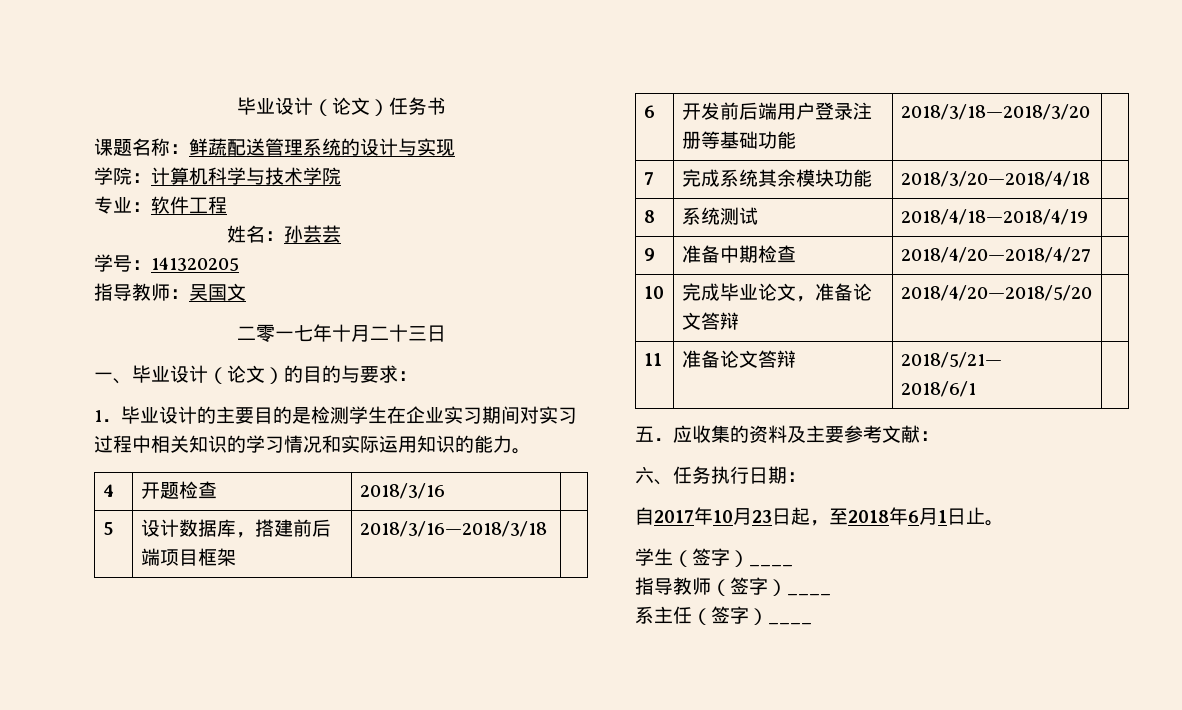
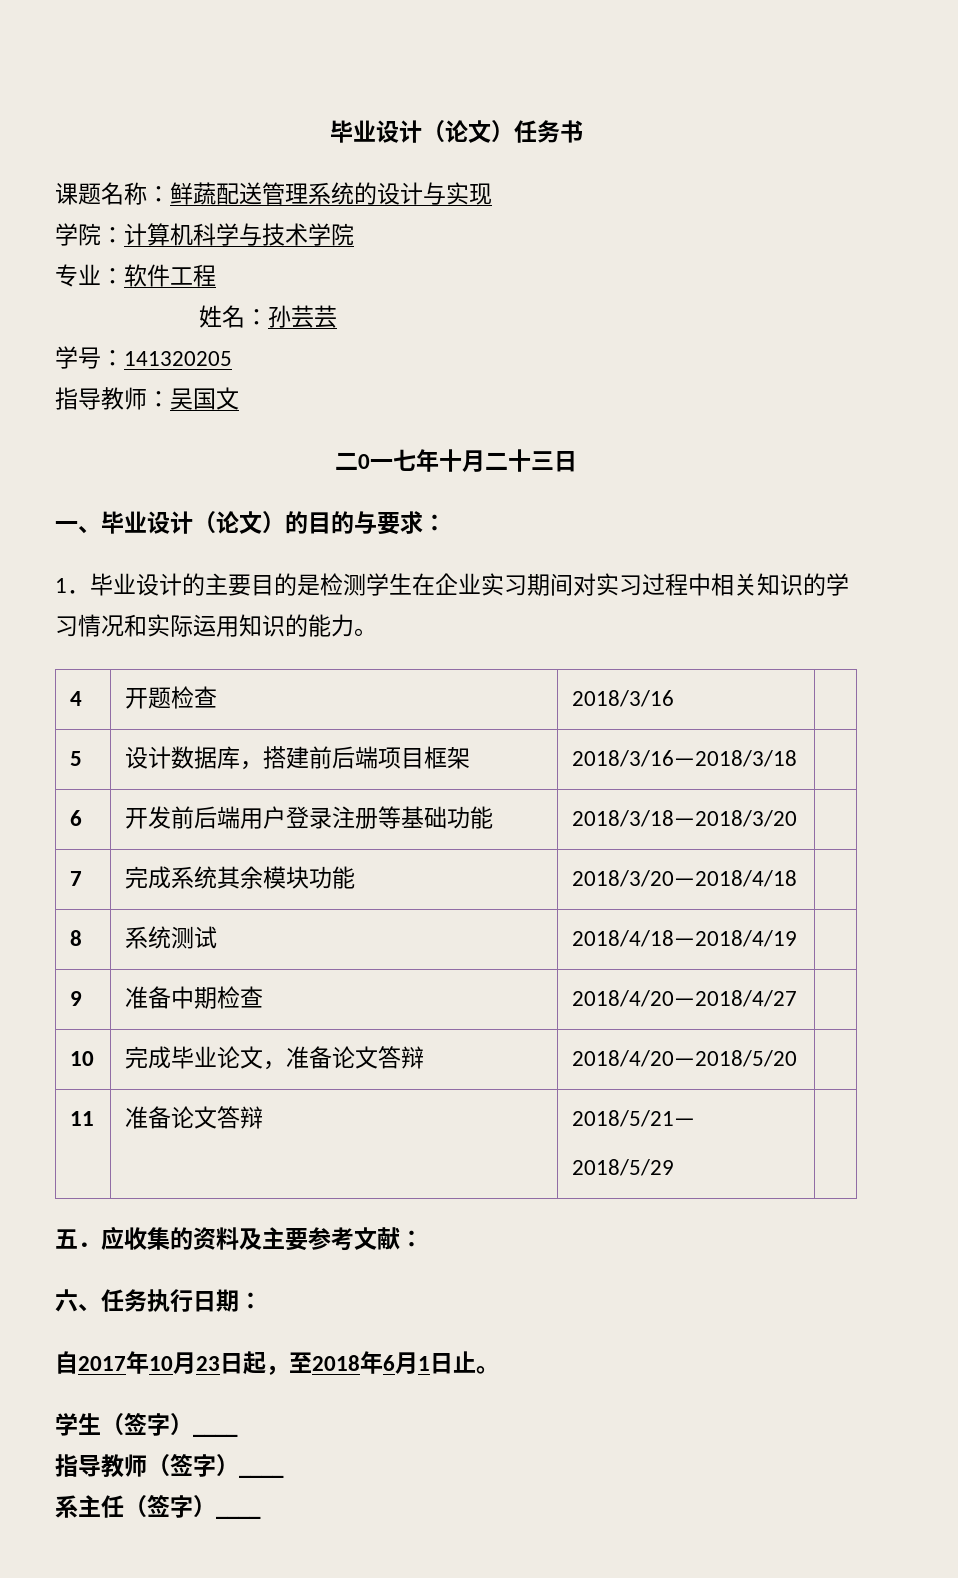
- 二零一七年十月二十三日
+ 二0一七年十月二十三日
  11 | 准备论文答辩 | 2018/5/21—
- 2018/6/1 |
+ 2018/5/29 |

